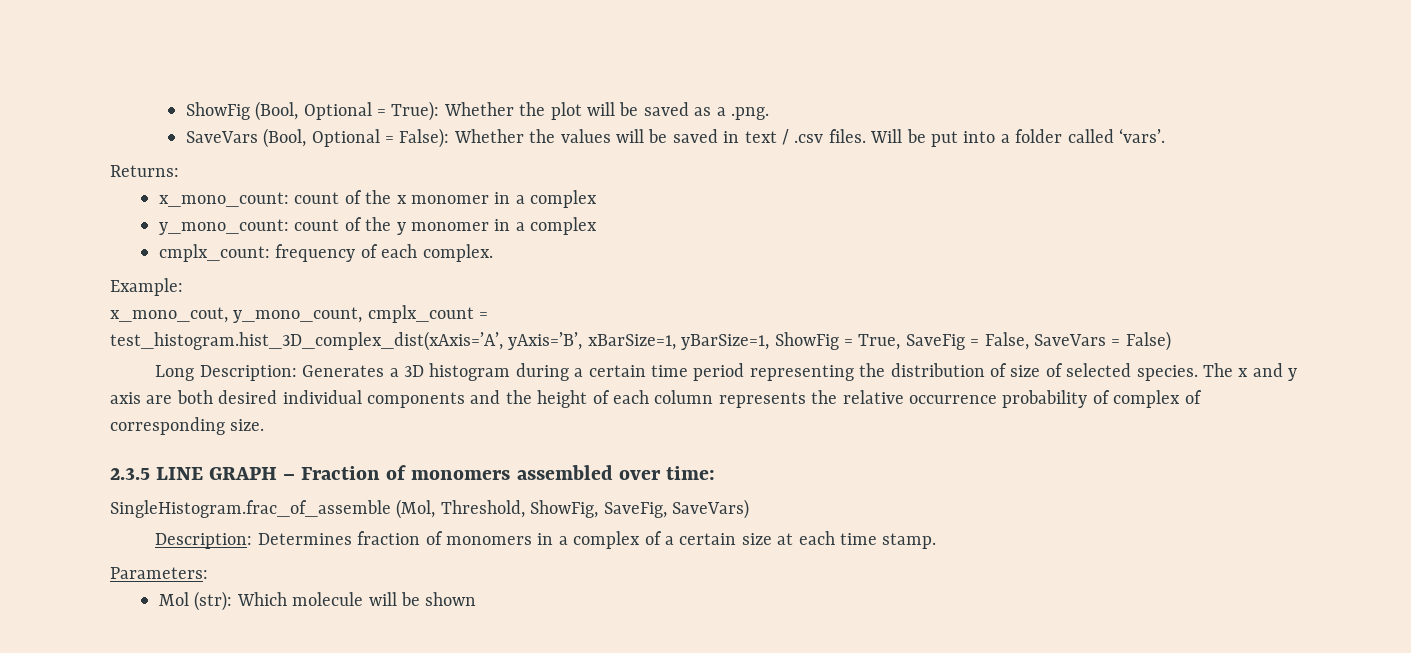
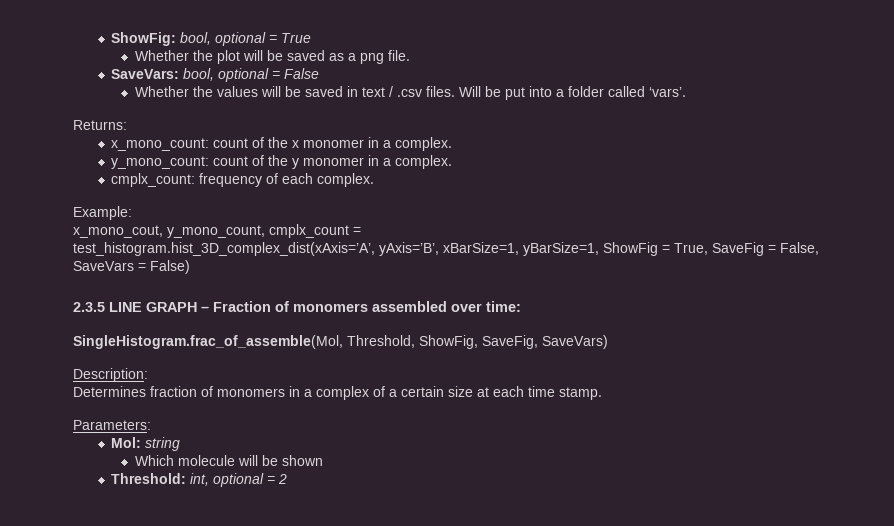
- ShowFig (Bool, Optional = True): Whether the plot will be saved as a .png.
- SaveVars (Bool, Optional = False): Whether the values will be saved in text / .csv files.
+ ShowFig: bool, optional = True
+ Whether the plot will be saved as a png file.
+ SaveVars: bool, optional = False
+ Whether the values will be saved in text / .csv files.
- x_mono_count: count of the x monomer in a complex
+ x_mono_count: count of the x monomer in a complex.
- y_mono_count: count of the y monomer in a complex
+ y_mono_count: count of the y monomer in a complex.
- Long Description: Generates a 3D histogram during a certain time period representing the distribution of size of selected species. The x and y axis are both desired individual components and the height of each column represents the relative occurrence probability of complex of corresponding size.
- SingleHistogram.frac_of_assemble (Mol, Threshold, ShowFig, SaveFig, SaveVars)
+ SingleHistogram.frac_of_assemble(Mol, Threshold, ShowFig, SaveFig, SaveVars)
- Description: Determines fraction of monomers in a complex of a certain size at each time stamp.
+ Description:
+ Determines fraction of monomers in a complex of a certain size at each time stamp.
- Mol (str): Which molecule will be shown
+ Mol: string
+ Which molecule will be shown
+ Threshold: int, optional = 2

